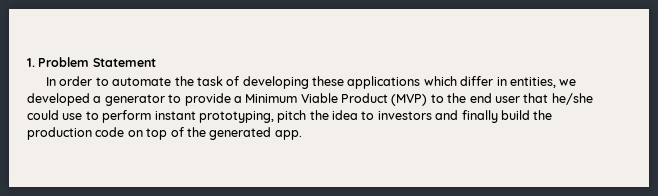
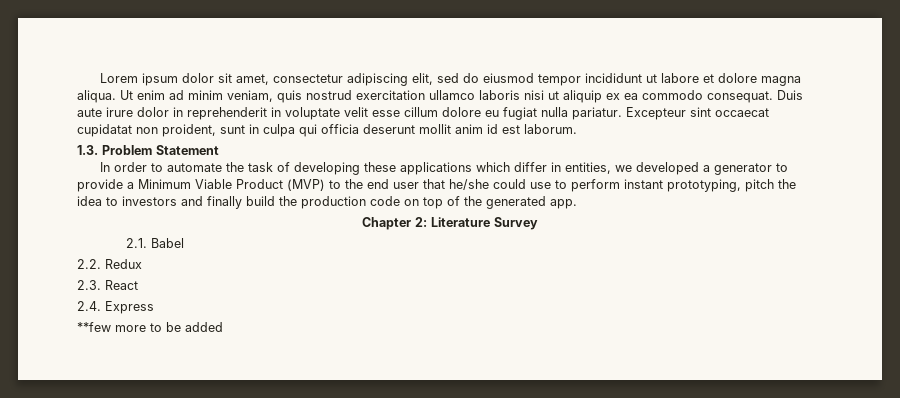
- 1. Problem Statement
+ Lorem ipsum dolor sit amet, consectetur adipiscing elit, sed do eiusmod tempor incididunt ut labore et dolore magna aliqua. Ut enim ad minim veniam, quis nostrud exercitation ullamco laboris nisi ut aliquip ex ea commodo consequat. Duis aute irure dolor in reprehenderit in voluptate velit esse cillum dolore eu fugiat nulla pariatur. Excepteur sint occaecat cupidatat non proident, sunt in culpa qui officia deserunt mollit anim id est laborum.
+ 1.3. Problem Statement
+ Chapter 2: Literature Survey
+ 2.1. Babel
+ 2.2. Redux
+ 2.3. React
+ 2.4. Express
+ **few more to be added

